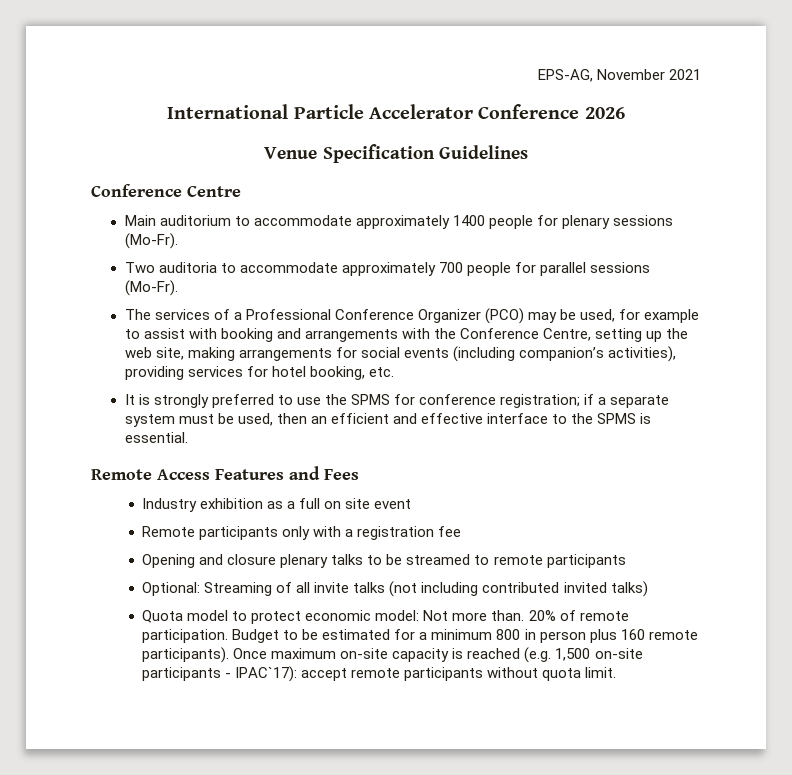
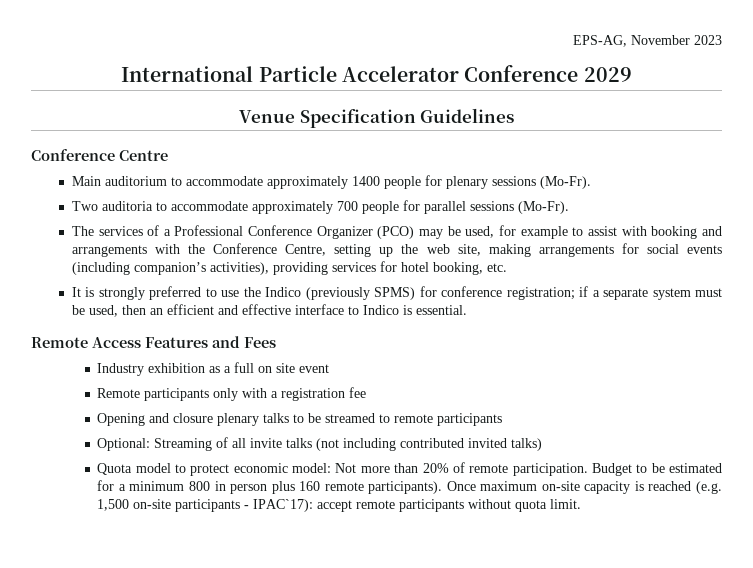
- EPS-AG, November 2021
+ EPS-AG, November 2023
- International Particle Accelerator Conference 2026
+ International Particle Accelerator Conference 2029
- It is strongly preferred to use the SPMS for conference registration; if a separate system must be used, then an efficient and effective interface to the SPMS is essential.
+ It is strongly preferred to use the Indico (previously SPMS) for conference registration; if a separate system must be used, then an efficient and effective interface to Indico is essential.
- Quota model to protect economic model: Not more than. 20% of remote participation.
+ Quota model to protect economic model: Not more than 20% of remote participation.

